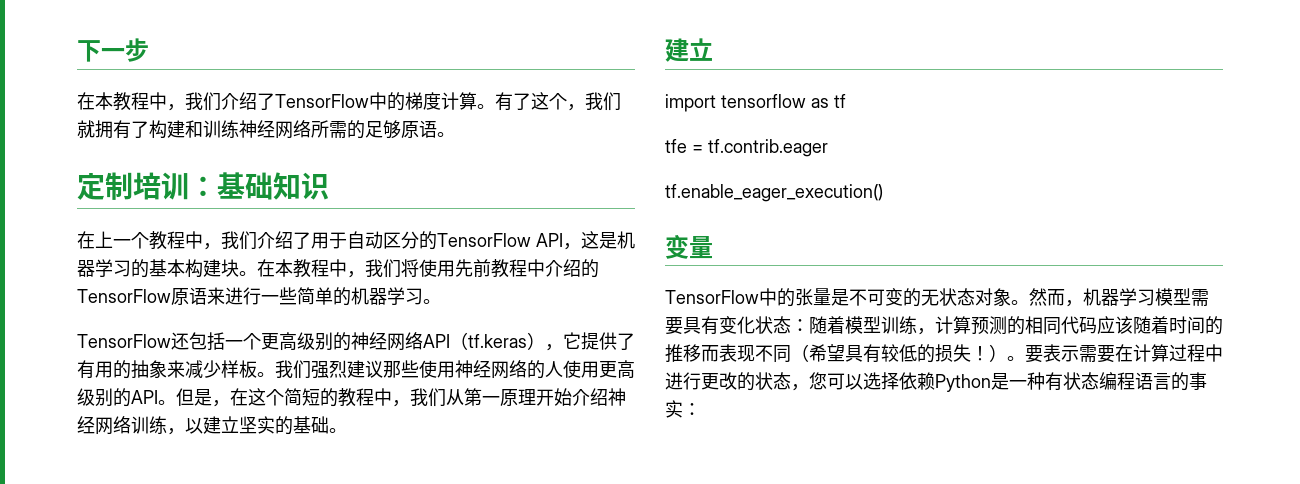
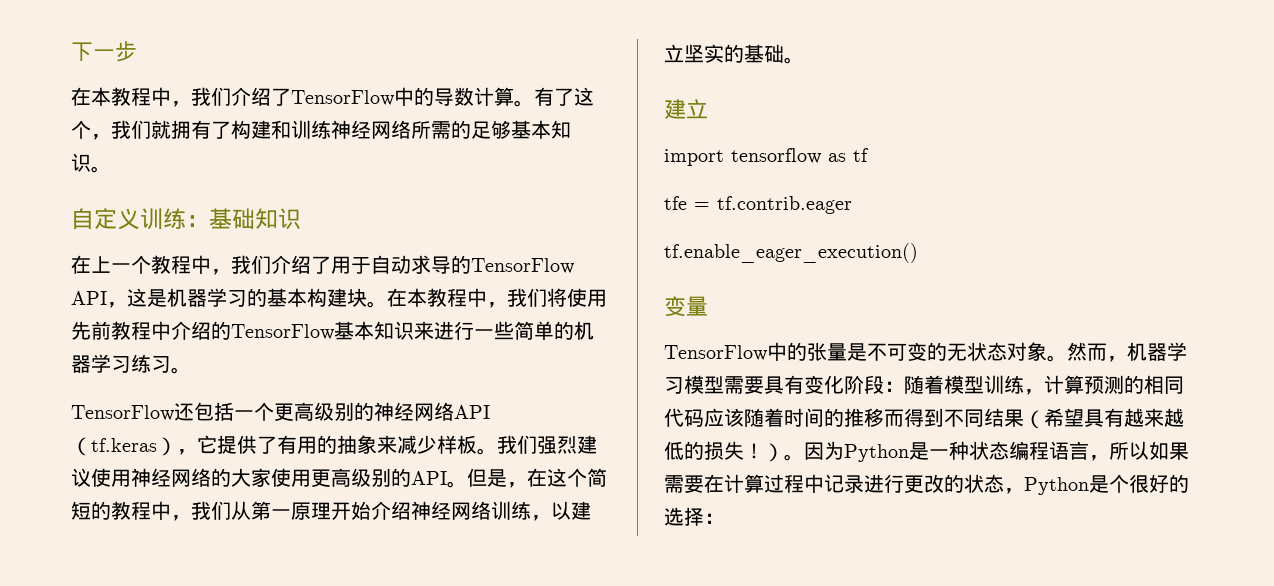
- 在本教程中，我们介绍了TensorFlow中的梯度计算。
+ 在本教程中，我们介绍了TensorFlow中的导数计算。
- 有了这个，我们就拥有了构建和训练神经网络所需的足够原语。
- 定制培训：基础知识
+ 有了这个，我们就拥有了构建和训练神经网络所需的足够基本知识。
+ 自定义训练：基础知识
- 在上一个教程中，我们介绍了用于自动区分的TensorFlow API，这是机器学习的基本构建块。
+ 在上一个教程中，我们介绍了用于自动求导的TensorFlow API，这是机器学习的基本构建块。
- 在本教程中，我们将使用先前教程中介绍的TensorFlow原语来进行一些简单的机器学习。
+ 在本教程中，我们将使用先前教程中介绍的TensorFlow基本知识来进行一些简单的机器学习练习。
- 我们强烈建议那些使用神经网络的人使用更高级别的API。
+ 我们强烈建议使用神经网络的大家使用更高级别的API。
- 然而，机器学习模型需要具有变化状态：随着模型训练，计算预测的相同代码应该随着时间的推移而表现不同（希望具有较低的损失！）。
+ 然而，机器学习模型需要具有变化阶段：随着模型训练，计算预测的相同代码应该随着时间的推移而得到不同结果（希望具有越来越低的损失！）。
- 要表示需要在计算过程中进行更改的状态，您可以选择依赖Python是一种有状态编程语言的事实：
+ 因为Python是一种状态编程语言，所以如果需要在计算过程中记录进行更改的状态，Python是个很好的选择：

